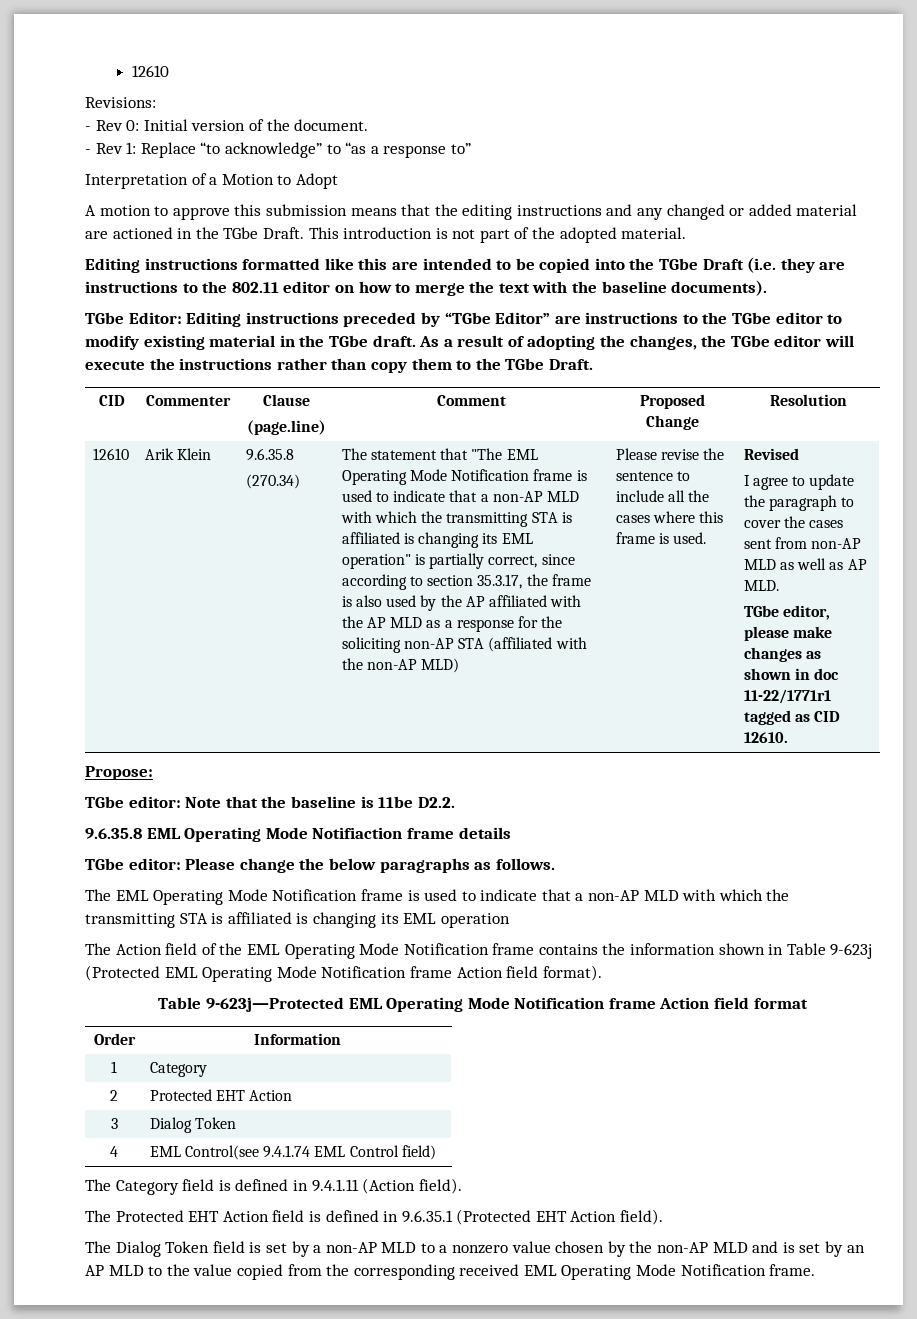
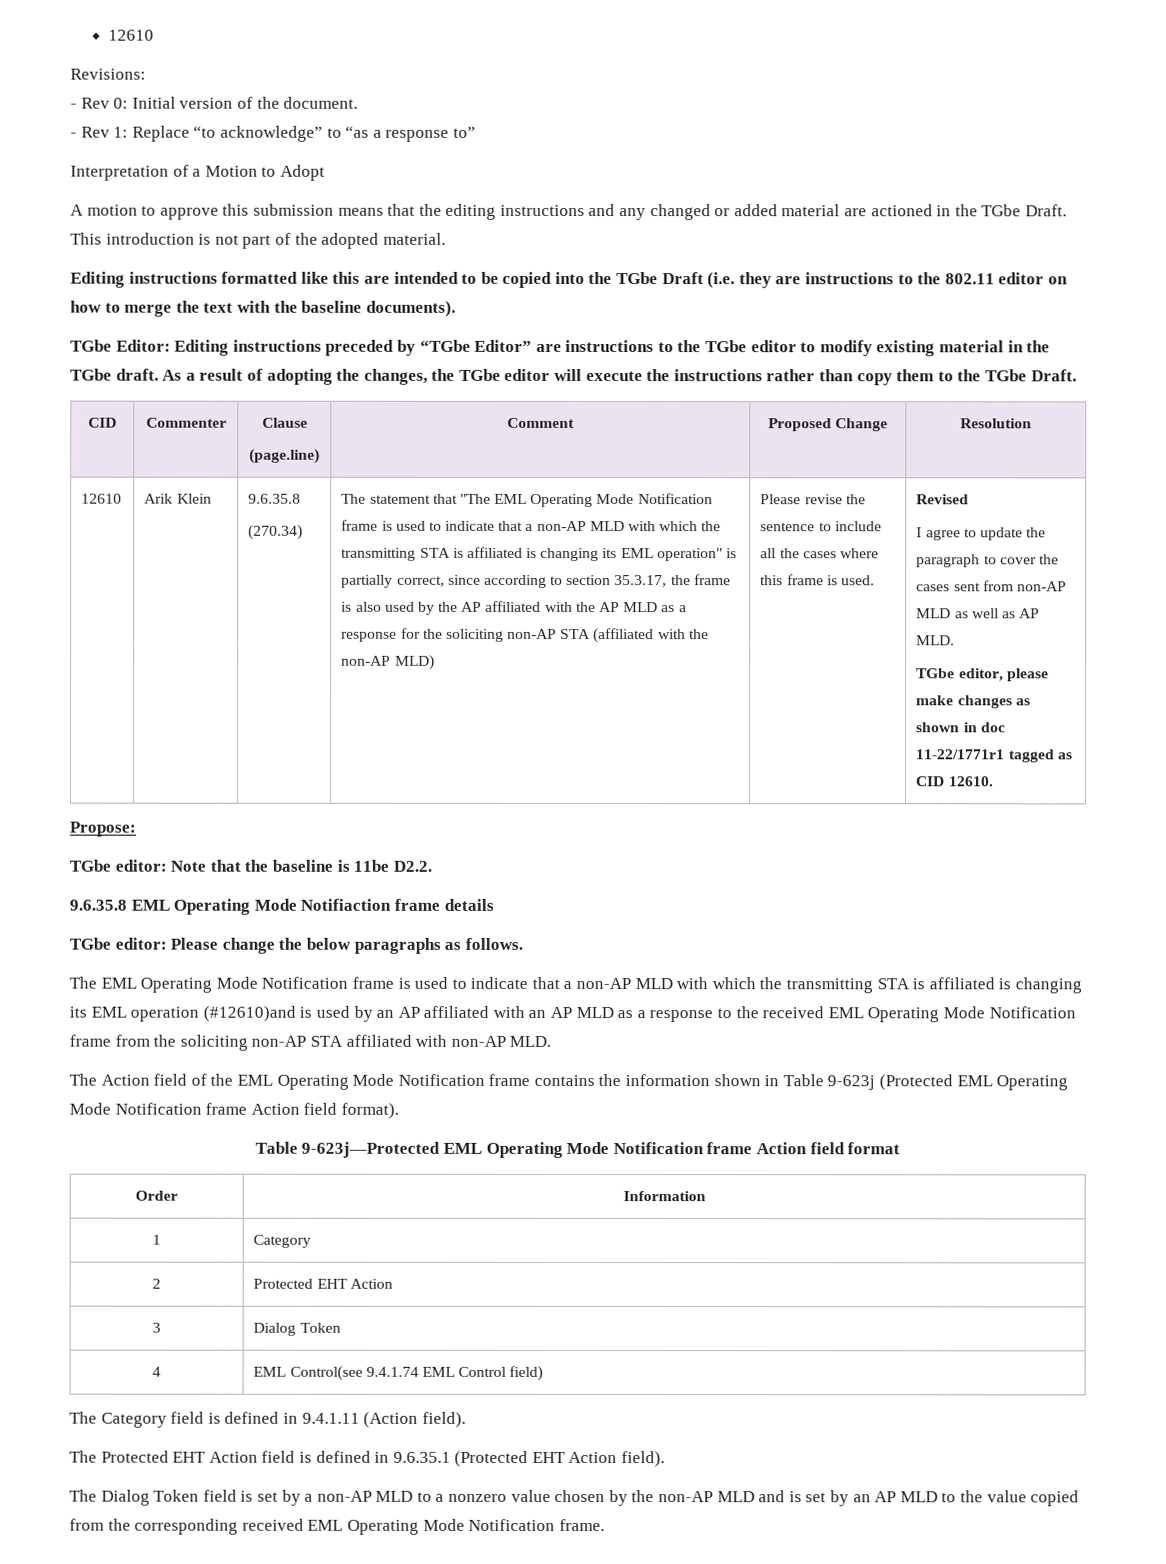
- The EML Operating Mode Notification frame is used to indicate that a non-AP MLD with which the transmitting STA is affiliated is changing its EML operation
+ The EML Operating Mode Notification frame is used to indicate that a non-AP MLD with which the transmitting STA is affiliated is changing its EML operation (#12610)and is used by an AP affiliated with an AP MLD as a response to the received EML Operating Mode Notification frame from the soliciting non-AP STA affiliated with non-AP MLD.

